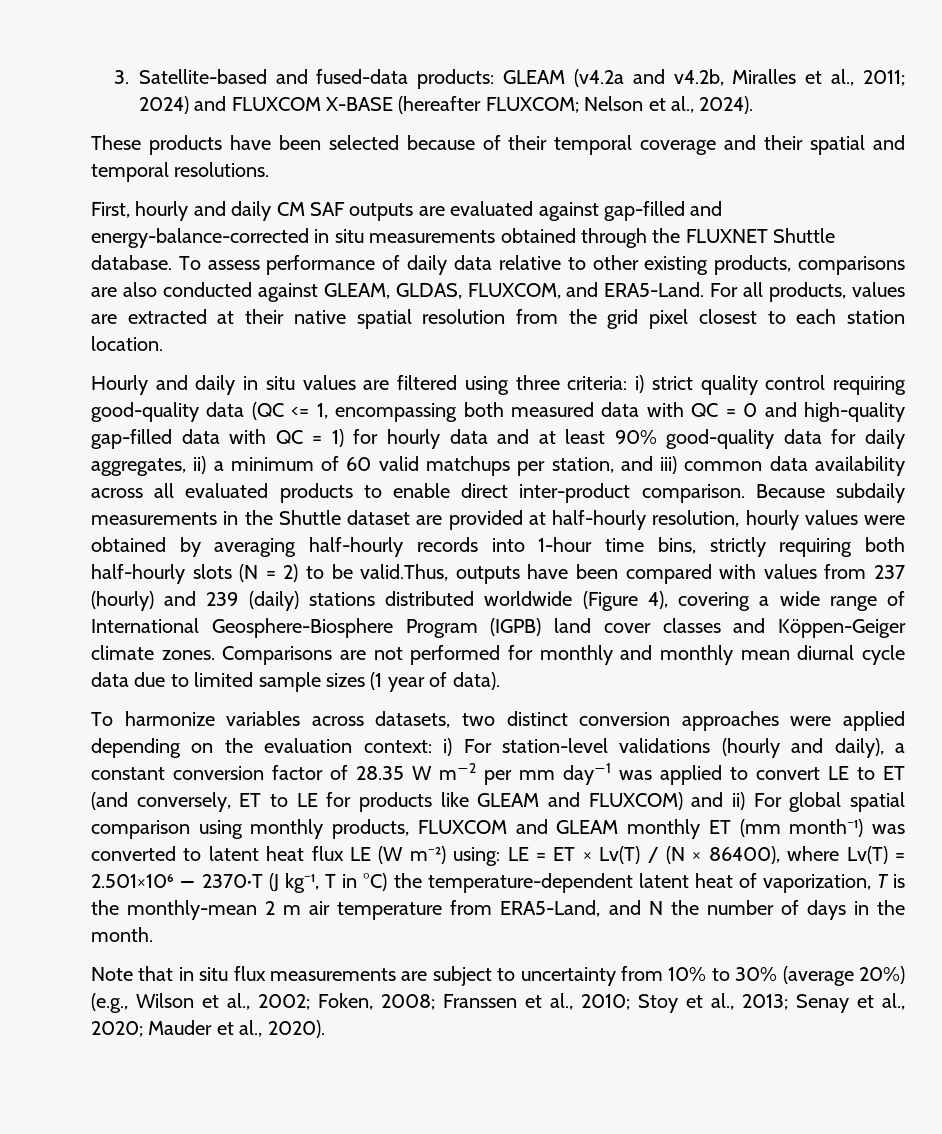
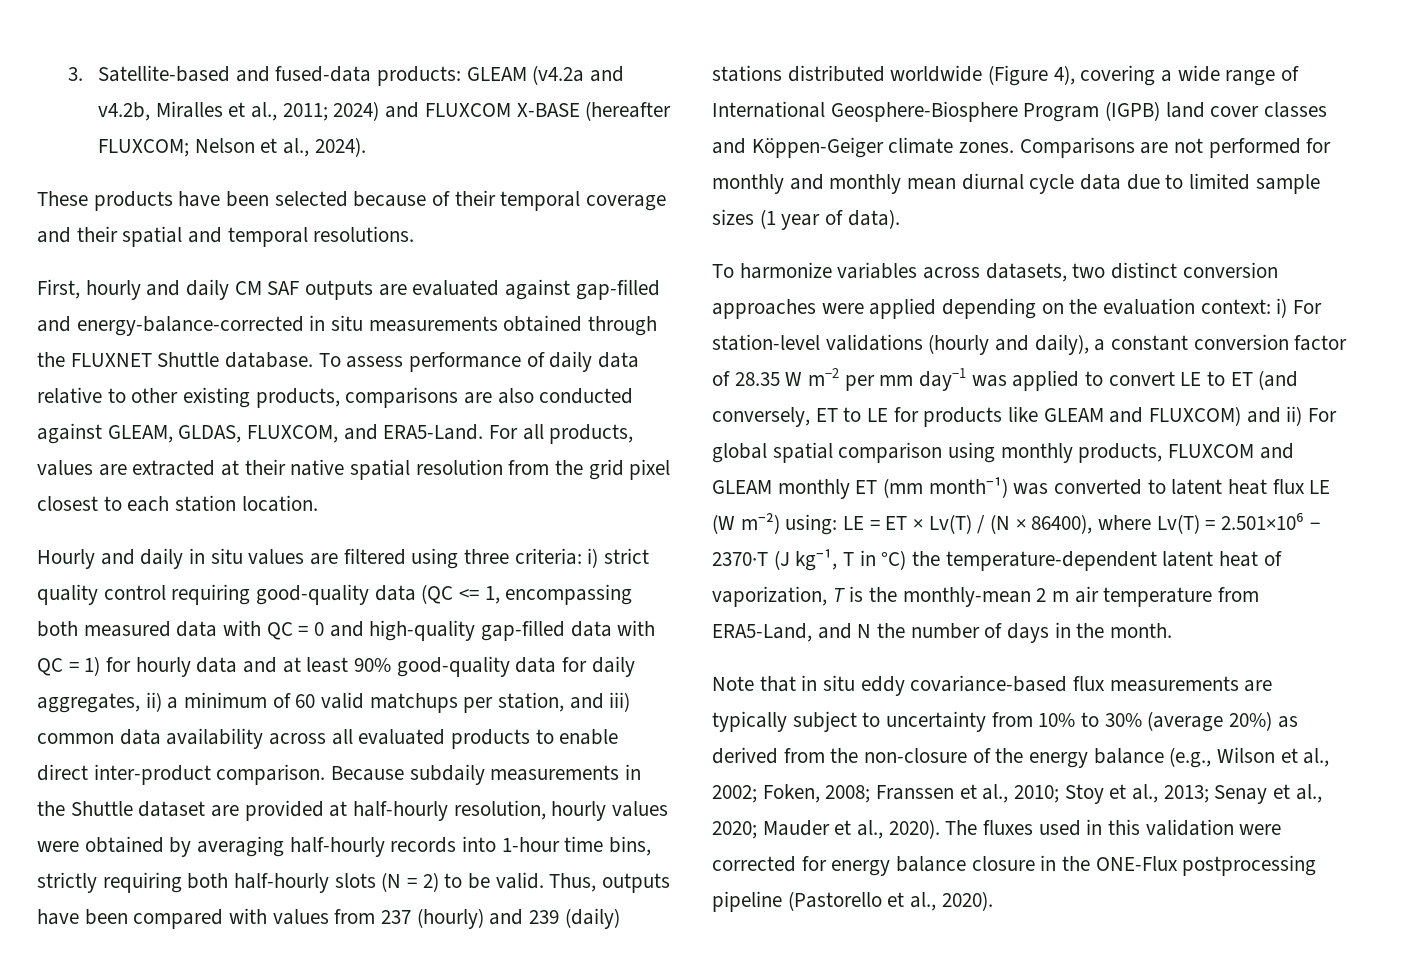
- Because subdaily measurements in the Shuttle dataset are provided at half-hourly resolution, hourly values were obtained by averaging half-hourly records into 1-hour time bins, strictly requiring both half-hourly slots (N = 2) to be valid.Thus, outputs have been compared with values from 237 (hourly) and 239 (daily) stations distributed worldwide (Figure 4), covering a wide range of International Geosphere-Biosphere Program (IGPB) land cover classes and Köppen-Geiger climate zones.
+ Because subdaily measurements in the Shuttle dataset are provided at half-hourly resolution, hourly values were obtained by averaging half-hourly records into 1-hour time bins, strictly requiring both half-hourly slots (N = 2) to be valid. Thus, outputs have been compared with values from 237 (hourly) and 239 (daily) stations distributed worldwide (Figure 4), covering a wide range of International Geosphere-Biosphere Program (IGPB) land cover classes and Köppen-Geiger climate zones.
- Note that in situ flux measurements are subject to uncertainty from 10% to 30% (average 20%) (e.g., Wilson et al., 2002; Foken, 2008; Franssen et al., 2010; Stoy et al., 2013; Senay et al., 2020; Mauder et al., 2020).
+ Note that in situ eddy covariance-based flux measurements are typically subject to uncertainty from 10% to 30% (average 20%) as derived from the non-closure of the energy balance (e.g., Wilson et al., 2002; Foken, 2008; Franssen et al., 2010; Stoy et al., 2013; Senay et al., 2020; Mauder et al., 2020).
+ The fluxes used in this validation were corrected for energy balance closure in the ONE-Flux postprocessing pipeline (Pastorello et al., 2020).

